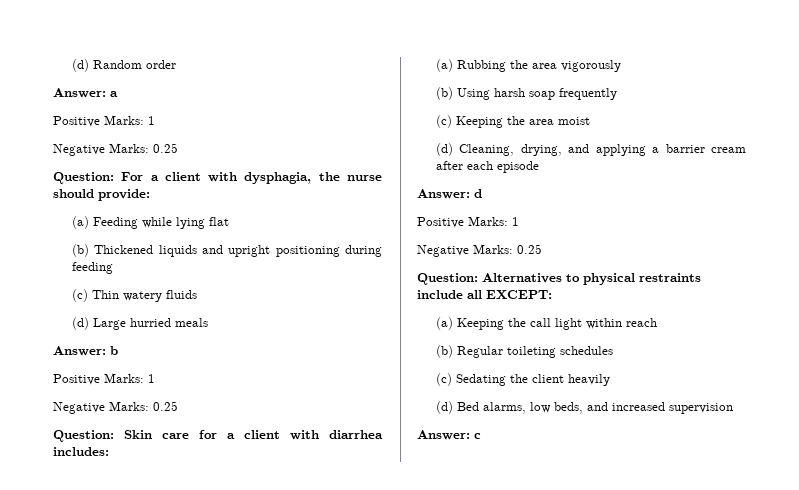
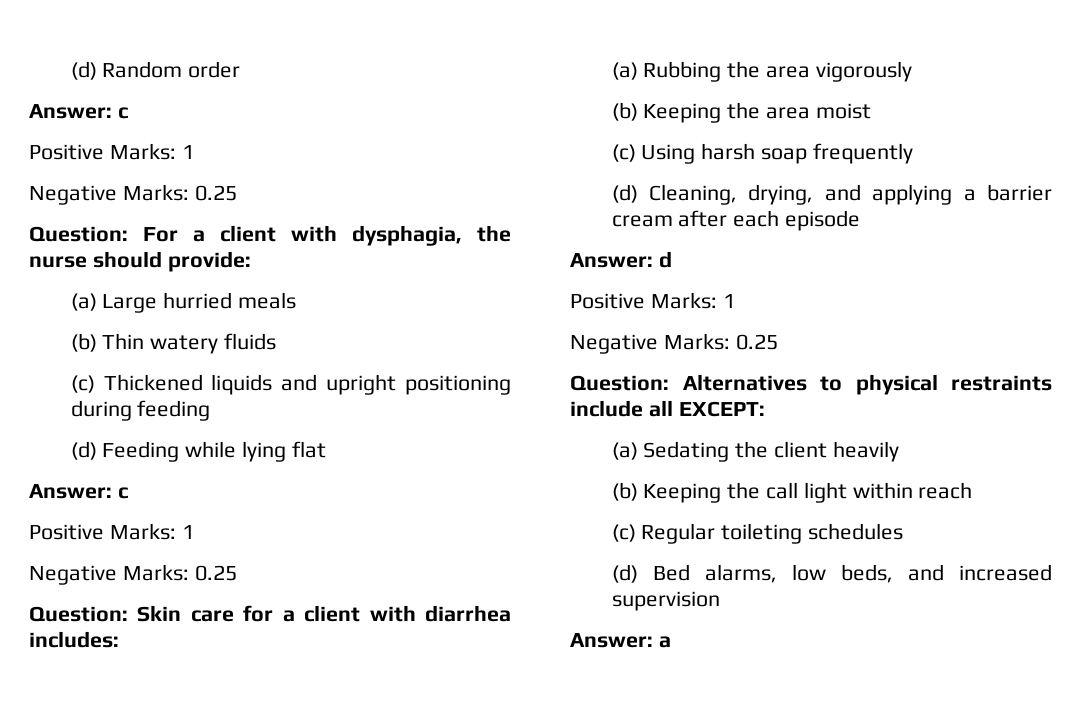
  (d) Random order
- Answer: a
+ Answer: c
- (a) Feeding while lying flat
- (b) Thickened liquids and upright positioning during feeding
+ (a) Large hurried meals
+ (b) Thin watery fluids
+ (c) Thickened liquids and upright positioning during feeding
- (c) Thin watery fluids
- (d) Large hurried meals
- Answer: b
+ (d) Feeding while lying flat
+ Answer: c
- (b) Using harsh soap frequently
+ (b) Keeping the area moist
+ (c) Using harsh soap frequently
- (c) Keeping the area moist
- (a) Keeping the call light within reach
+ (a) Sedating the client heavily
+ (b) Keeping the call light within reach
- (b) Regular toileting schedules
+ (c) Regular toileting schedules
- (c) Sedating the client heavily
- Answer: c
+ Answer: a

